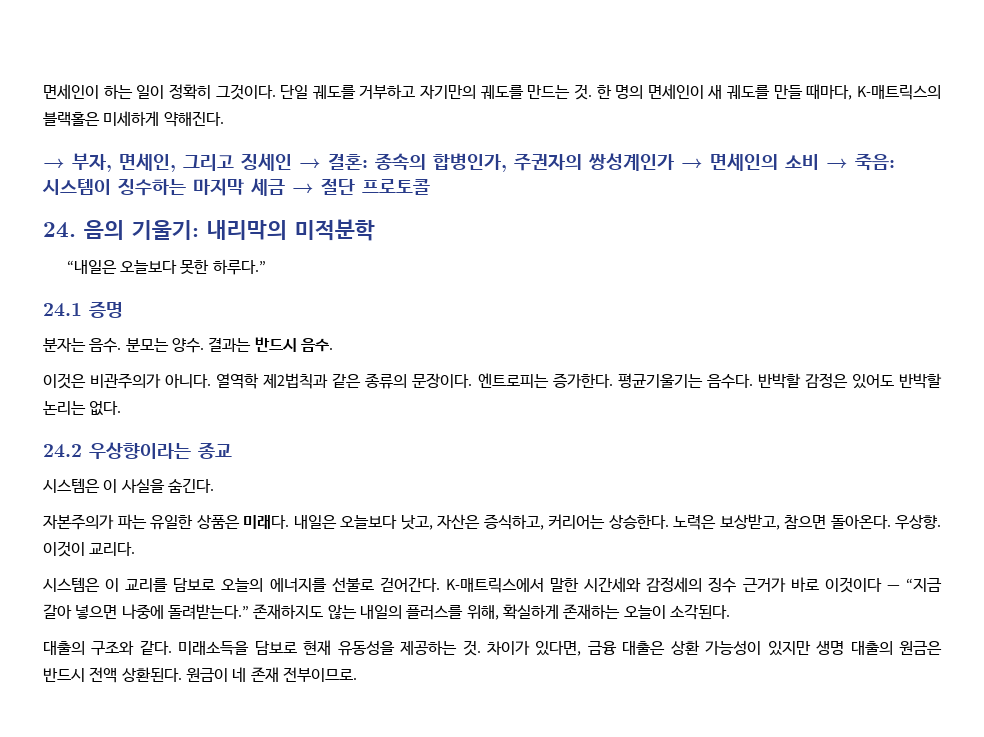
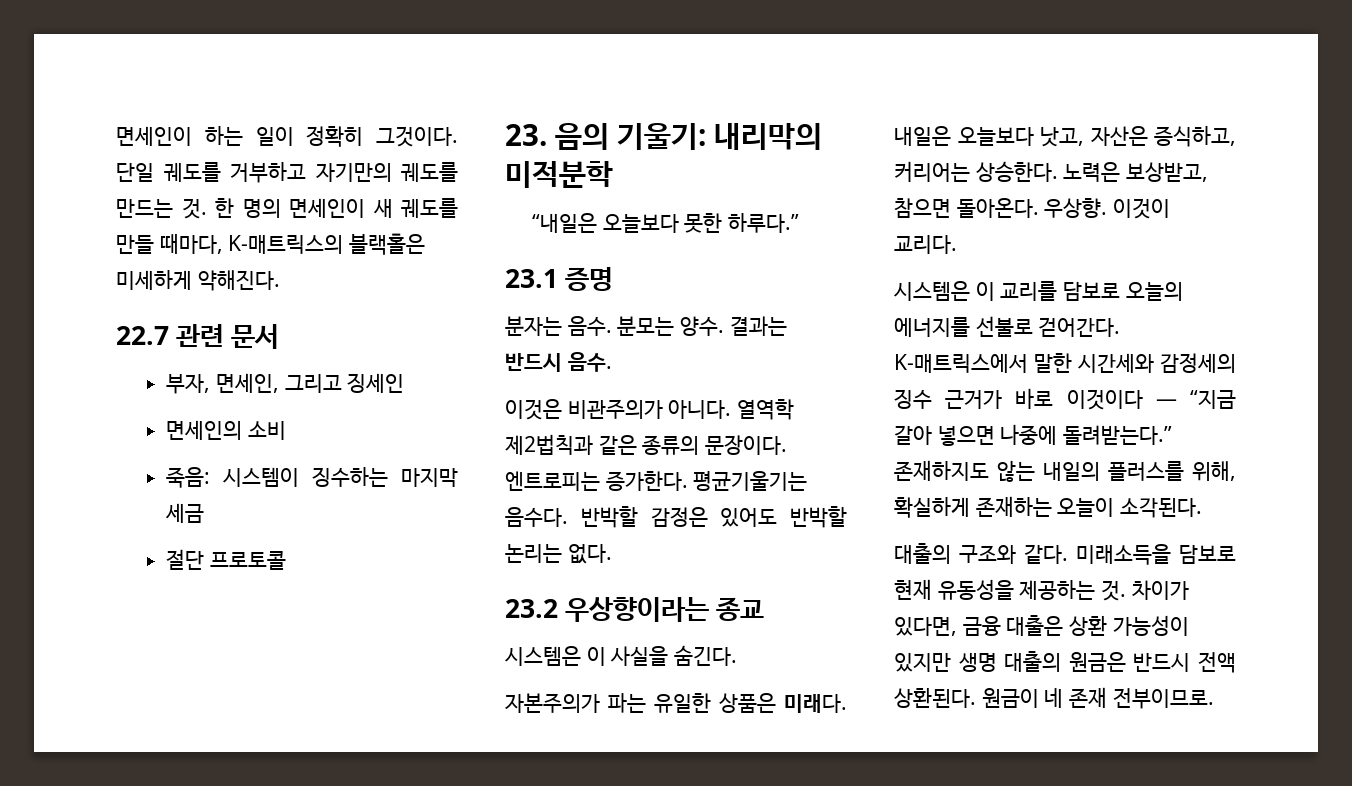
- → 부자, 면세인, 그리고 징세인 → 결혼: 종속의 합병인가, 주권자의 쌍성계인가 → 면세인의 소비 → 죽음: 시스템이 징수하는 마지막 세금 → 절단 프로토콜
+ 22.7 관련 문서
+ 부자, 면세인, 그리고 징세인
+ 면세인의 소비
+ 죽음: 시스템이 징수하는 마지막 세금
+ 절단 프로토콜
- 24. 음의 기울기: 내리막의 미적분학
+ 23. 음의 기울기: 내리막의 미적분학
- 24.1 증명
+ 23.1 증명
- 24.2 우상향이라는 종교
+ 23.2 우상향이라는 종교

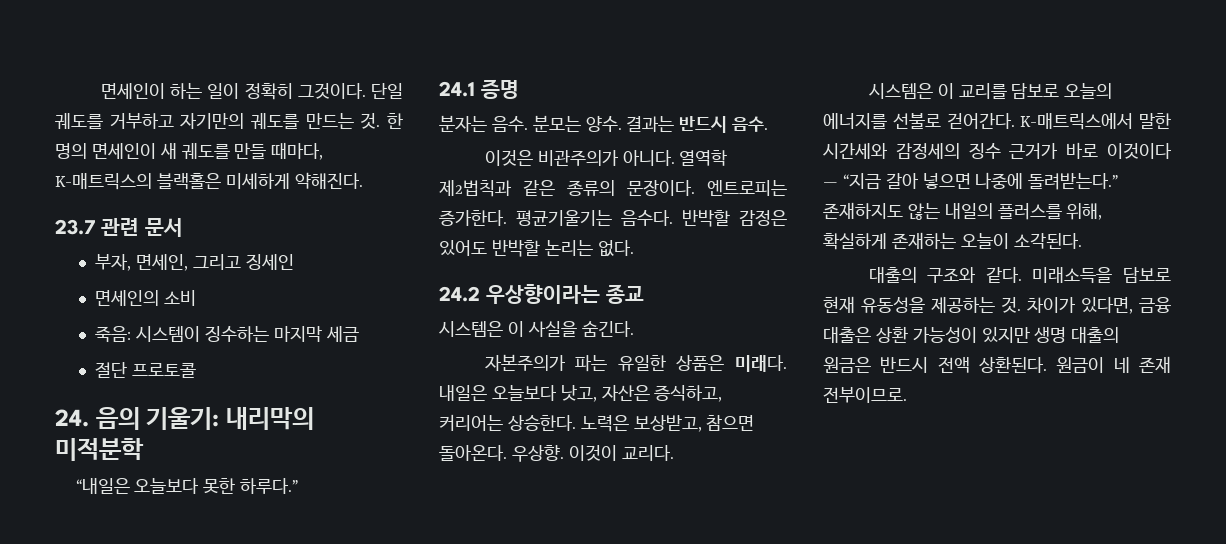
- 22.7 관련 문서
+ 23.7 관련 문서
- 23. 음의 기울기: 내리막의 미적분학
+ 24. 음의 기울기: 내리막의 미적분학
- 23.1 증명
+ 24.1 증명
- 23.2 우상향이라는 종교
+ 24.2 우상향이라는 종교

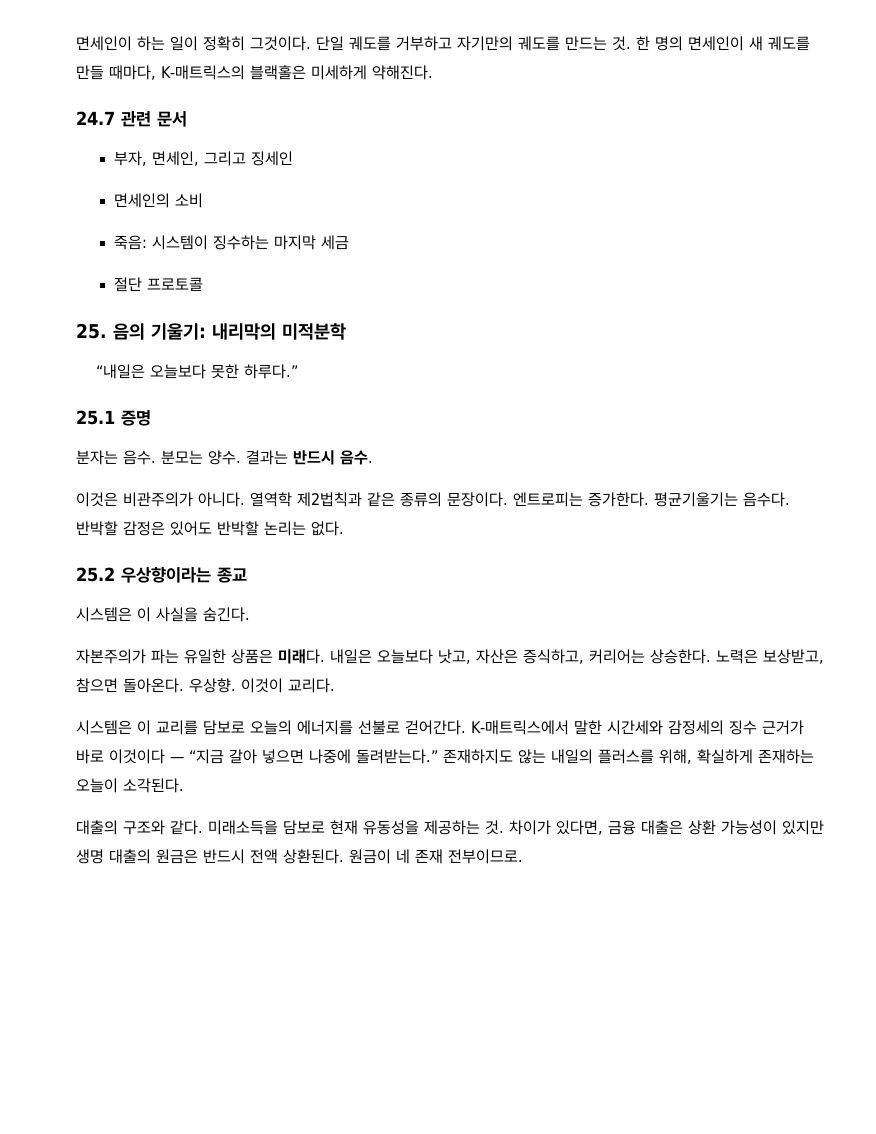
- 23.7 관련 문서
+ 24.7 관련 문서
- 24. 음의 기울기: 내리막의 미적분학
+ 25. 음의 기울기: 내리막의 미적분학
- 24.1 증명
+ 25.1 증명
- 24.2 우상향이라는 종교
+ 25.2 우상향이라는 종교

